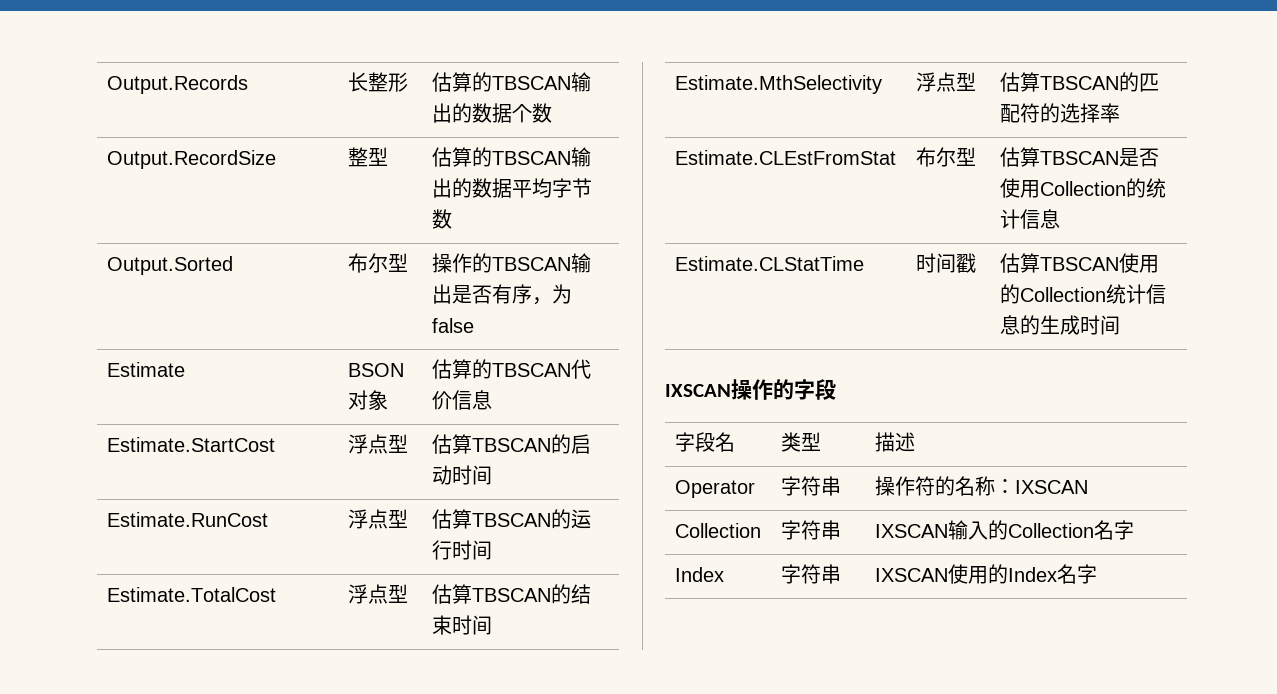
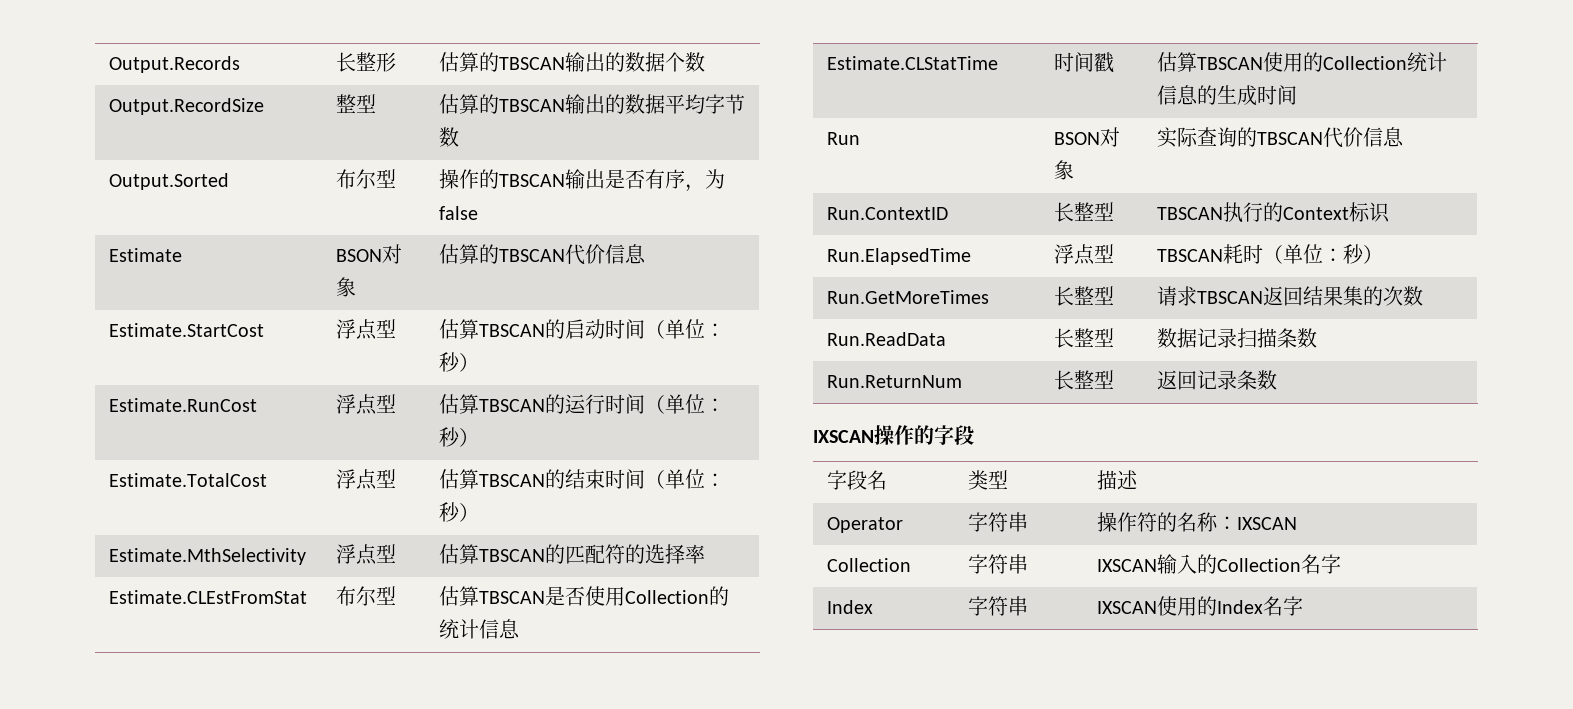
- Estimate.StartCost | 浮点型 | 估算TBSCAN的启动时间
+ Estimate.StartCost | 浮点型 | 估算TBSCAN的启动时间（单位：秒）
- Estimate.RunCost | 浮点型 | 估算TBSCAN的运行时间
+ Estimate.RunCost | 浮点型 | 估算TBSCAN的运行时间（单位：秒）
- Estimate.TotalCost | 浮点型 | 估算TBSCAN的结束时间
+ Estimate.TotalCost | 浮点型 | 估算TBSCAN的结束时间（单位：秒）
+ Run | BSON对象 | 实际查询的TBSCAN代价信息
+ Run.ContextID | 长整型 | TBSCAN执行的Context标识
+ Run.ElapsedTime | 浮点型 | TBSCAN耗时（单位：秒）
+ Run.GetMoreTimes | 长整型 | 请求TBSCAN返回结果集的次数
+ Run.ReadData | 长整型 | 数据记录扫描条数
+ Run.ReturnNum | 长整型 | 返回记录条数

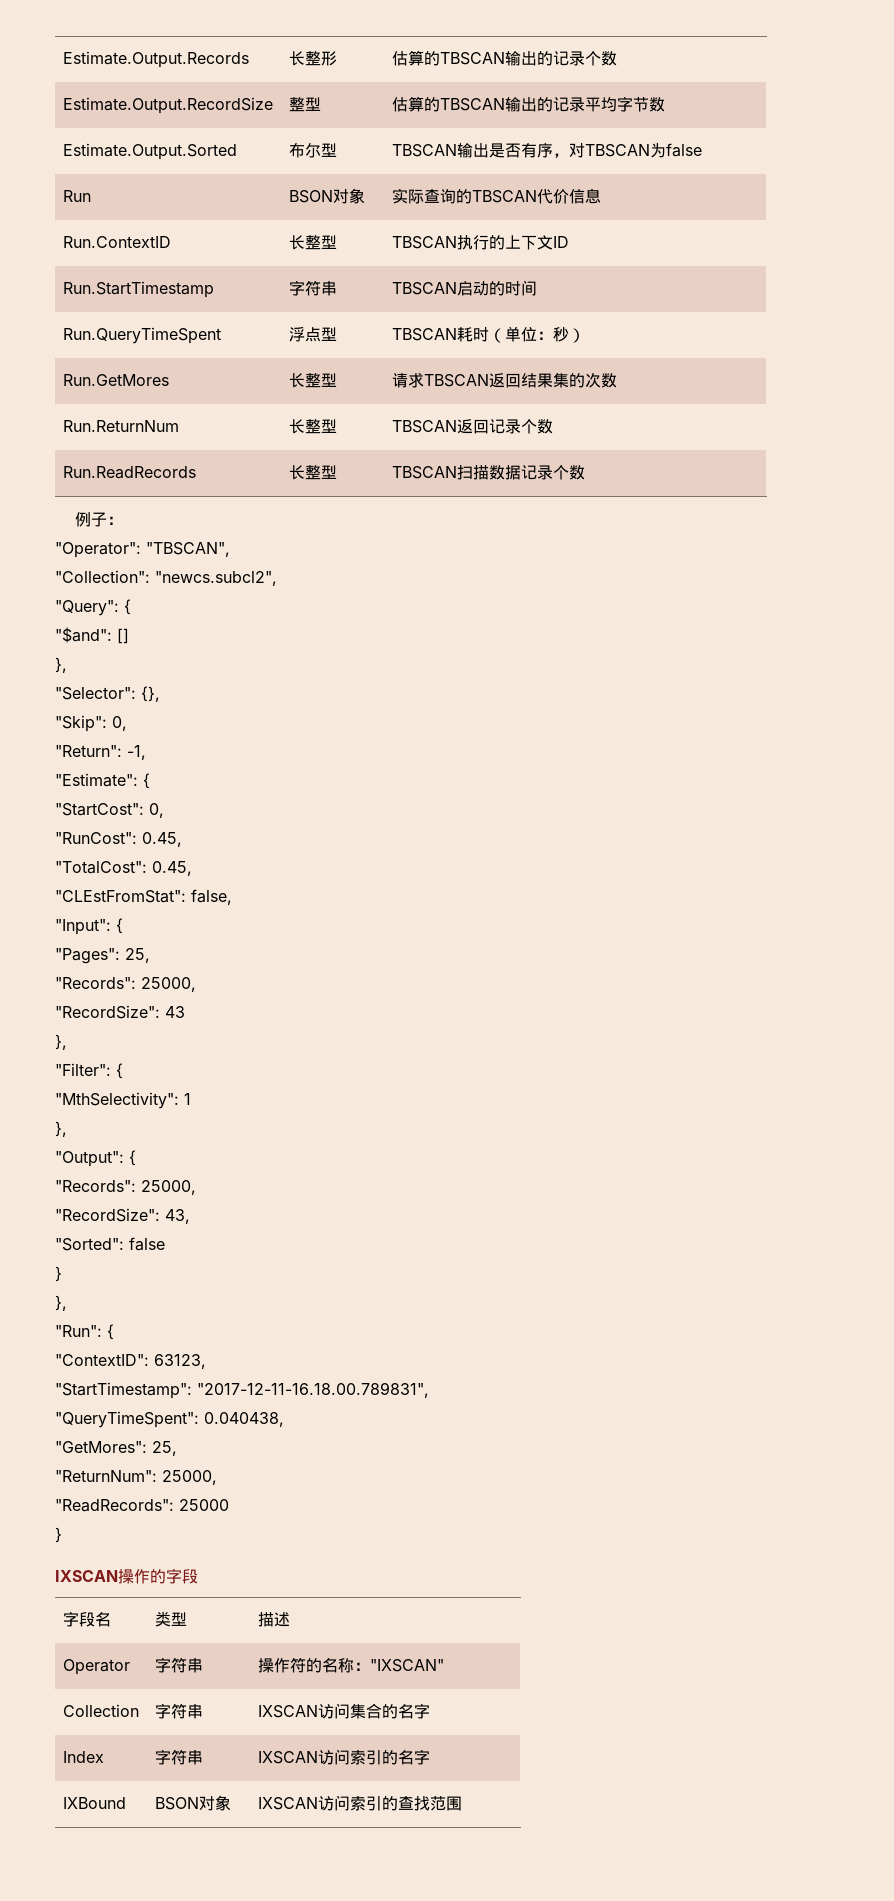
- Output.Records | 长整形 | 估算的TBSCAN输出的数据个数
- Output.RecordSize | 整型 | 估算的TBSCAN输出的数据平均字节数
+ Estimate.Output.Records | 长整形 | 估算的TBSCAN输出的记录个数
+ Estimate.Output.RecordSize | 整型 | 估算的TBSCAN输出的记录平均字节数
- Output.Sorted | 布尔型 | 操作的TBSCAN输出是否有序，为false
+ Estimate.Output.Sorted | 布尔型 | TBSCAN输出是否有序，对TBSCAN为false
- Estimate | BSON对象 | 估算的TBSCAN代价信息
- Estimate.StartCost | 浮点型 | 估算TBSCAN的启动时间（单位：秒）
- Estimate.RunCost | 浮点型 | 估算TBSCAN的运行时间（单位：秒）
- Estimate.TotalCost | 浮点型 | 估算TBSCAN的结束时间（单位：秒）
- Estimate.MthSelectivity | 浮点型 | 估算TBSCAN的匹配符的选择率
- Estimate.CLEstFromStat | 布尔型 | 估算TBSCAN是否使用Collection的统计信息
- Estimate.CLStatTime | 时间戳 | 估算TBSCAN使用的Collection统计信息的生成时间
- Run.ContextID | 长整型 | TBSCAN执行的Context标识
- Run.ElapsedTime | 浮点型 | TBSCAN耗时（单位：秒）
+ Run.ContextID | 长整型 | TBSCAN执行的上下文ID
+ Run.StartTimestamp | 字符串 | TBSCAN启动的时间
+ Run.QueryTimeSpent | 浮点型 | TBSCAN耗时（单位：秒）
- Run.GetMoreTimes | 长整型 | 请求TBSCAN返回结果集的次数
+ Run.GetMores | 长整型 | 请求TBSCAN返回结果集的次数
- Run.ReadData | 长整型 | 数据记录扫描条数
- Run.ReturnNum | 长整型 | 返回记录条数
+ Run.ReturnNum | 长整型 | TBSCAN返回记录个数
+ Run.ReadRecords | 长整型 | TBSCAN扫描数据记录个数
+ 例子：
+ "Operator": "TBSCAN",
+ "Collection": "newcs.subcl2",
+ "Query": {
+ "$and": []
+ },
+ "Selector": {},
+ "Skip": 0,
+ "Return": -1,
+ "Estimate": {
+ "StartCost": 0,
+ "RunCost": 0.45,
+ "TotalCost": 0.45,
+ "CLEstFromStat": false,
+ "Input": {
+ "Pages": 25,
+ "Records": 25000,
+ "RecordSize": 43
+ },
+ "Filter": {
+ "MthSelectivity": 1
+ },
+ "Output": {
+ "Records": 25000,
+ "RecordSize": 43,
+ "Sorted": false
+ }
+ },
+ "Run": {
+ "ContextID": 63123,
+ "StartTimestamp": "2017-12-11-16.18.00.789831",
+ "QueryTimeSpent": 0.040438,
+ "GetMores": 25,
+ "ReturnNum": 25000,
+ "ReadRecords": 25000
+ }
- Operator | 字符串 | 操作符的名称：IXSCAN
+ Operator | 字符串 | 操作符的名称："IXSCAN"
- Collection | 字符串 | IXSCAN输入的Collection名字
+ Collection | 字符串 | IXSCAN访问集合的名字
- Index | 字符串 | IXSCAN使用的Index名字
+ Index | 字符串 | IXSCAN访问索引的名字
+ IXBound | BSON对象 | IXSCAN访问索引的查找范围

